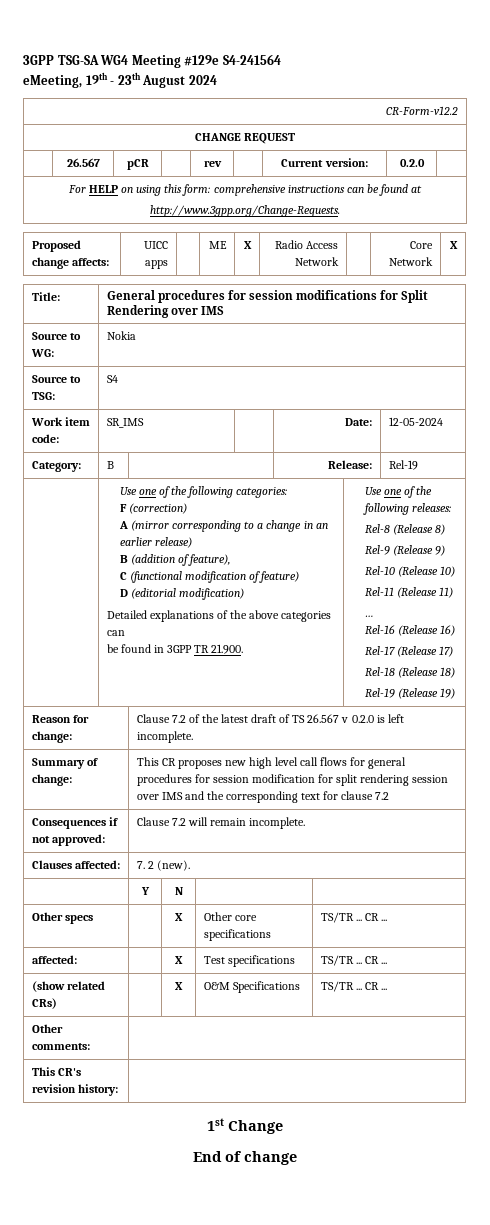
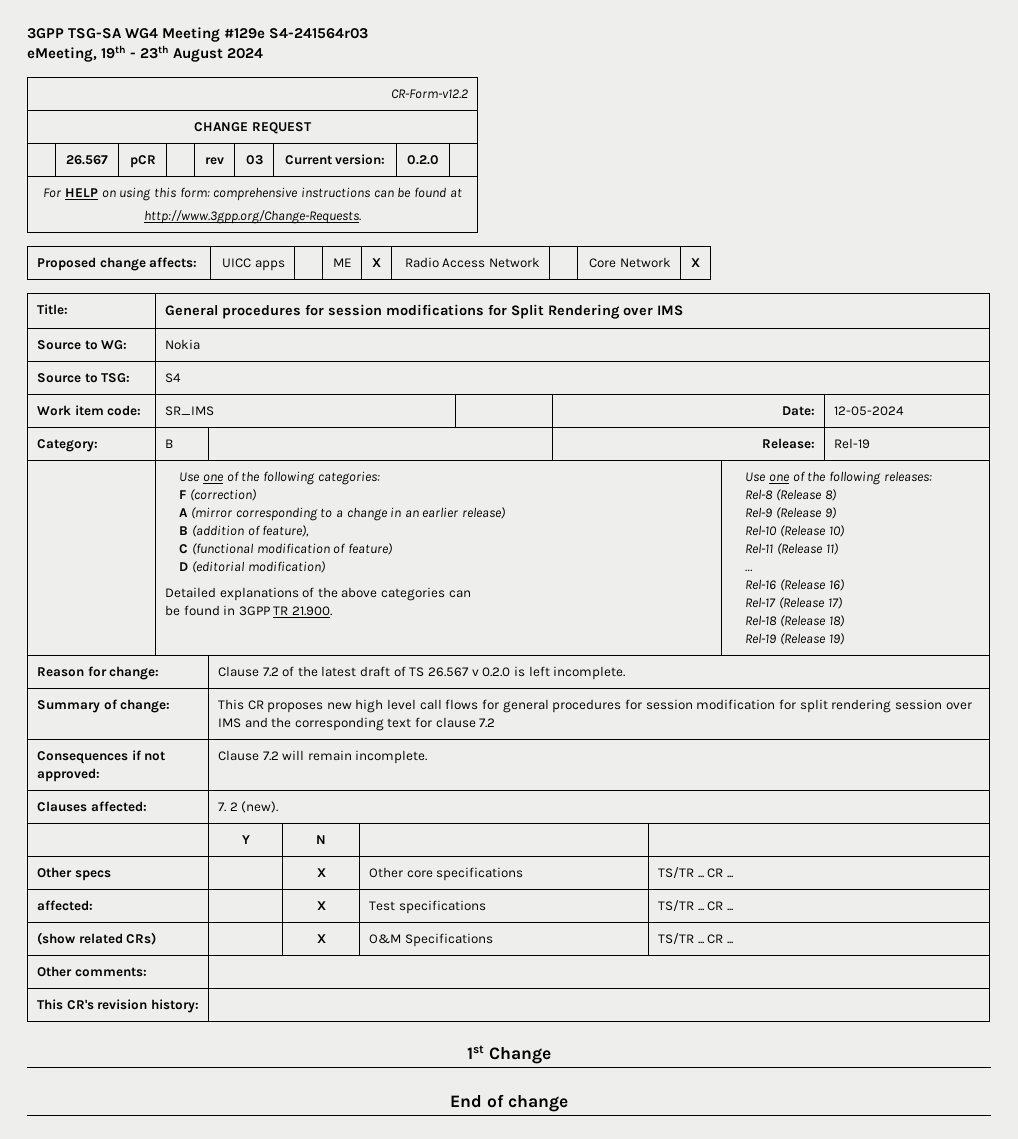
- 3GPP TSG-SA WG4 Meeting #129e S4-241564
+ 3GPP TSG-SA WG4 Meeting #129e S4-241564r03
- | 26.567 | pCR | | rev | | Current version: | 0.2.0 |
+ | 26.567 | pCR | | rev | 03 | Current version: | 0.2.0 |

